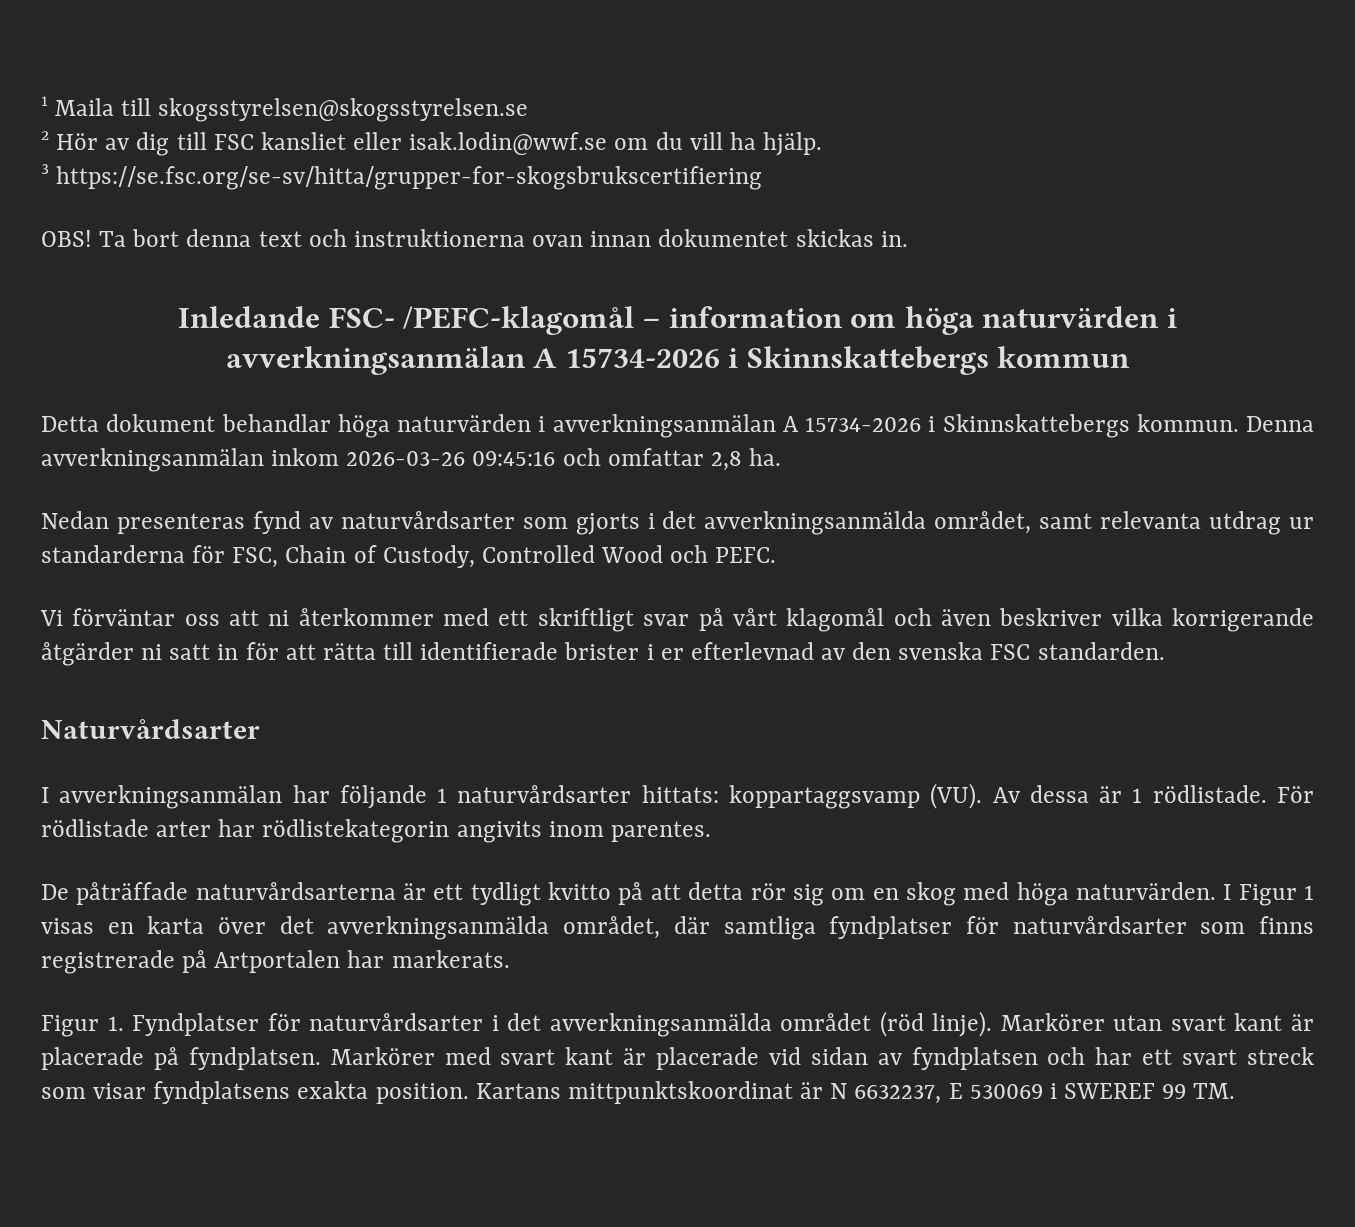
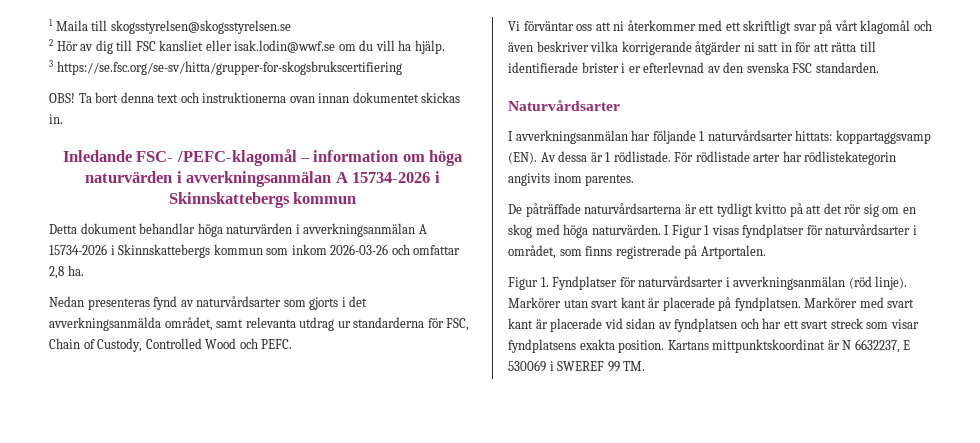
- Detta dokument behandlar höga naturvärden i avverkningsanmälan A 15734-2026 i Skinnskattebergs kommun. Denna avverkningsanmälan inkom 2026-03-26 09:45:16 och omfattar 2,8 ha.
+ Detta dokument behandlar höga naturvärden i avverkningsanmälan A 15734-2026 i Skinnskattebergs kommun som inkom 2026-03-26 och omfattar 2,8 ha.
- I avverkningsanmälan har följande 1 naturvårdsarter hittats: koppartaggsvamp (VU). Av dessa är 1 rödlistade.
+ I avverkningsanmälan har följande 1 naturvårdsarter hittats: koppartaggsvamp (EN). Av dessa är 1 rödlistade.
- De påträffade naturvårdsarterna är ett tydligt kvitto på att detta rör sig om en skog med höga naturvärden.
+ De påträffade naturvårdsarterna är ett tydligt kvitto på att det rör sig om en skog med höga naturvärden.
- I Figur 1 visas en karta över det avverkningsanmälda området, där samtliga fyndplatser för naturvårdsarter som finns registrerade på Artportalen har markerats.
+ I Figur 1 visas fyndplatser för naturvårdsarter i området, som finns registrerade på Artportalen.
- Figur 1. Fyndplatser för naturvårdsarter i det avverkningsanmälda området (röd linje).
+ Figur 1. Fyndplatser för naturvårdsarter i avverkningsanmälan (röd linje).

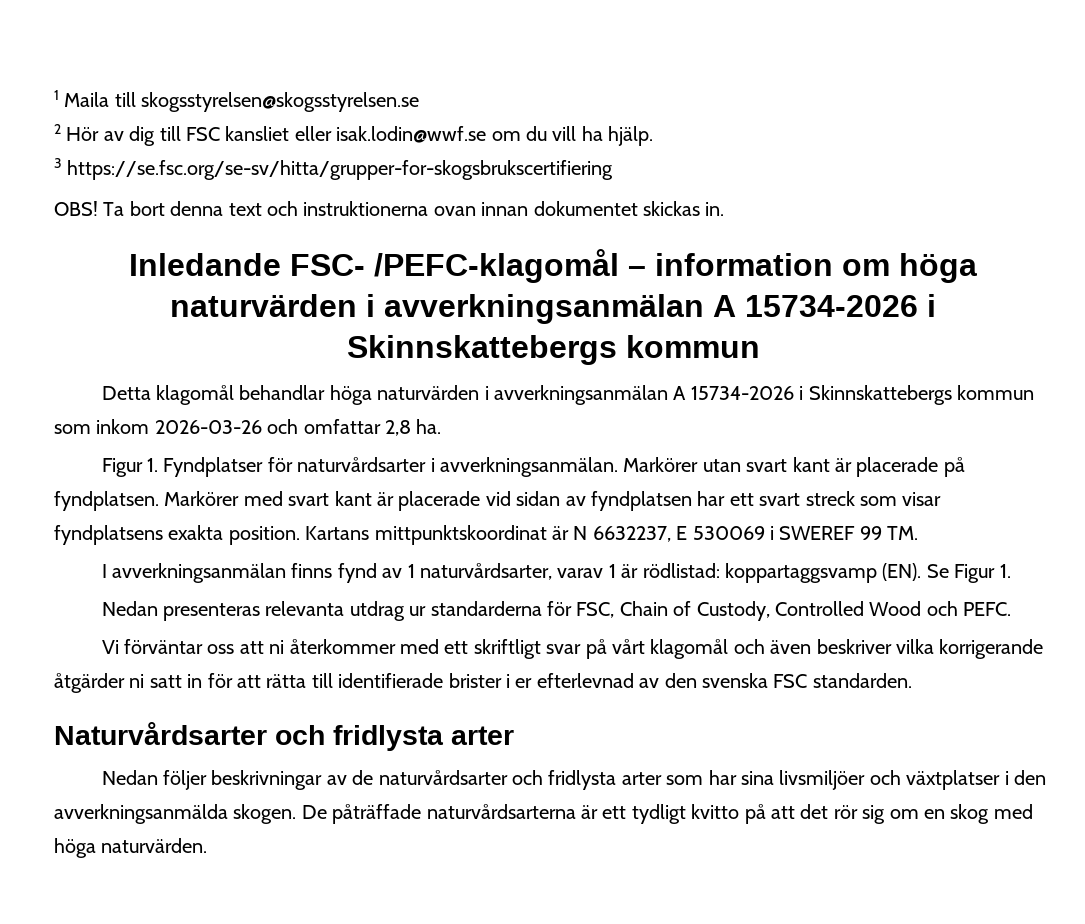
- Detta dokument behandlar höga naturvärden i avverkningsanmälan A 15734-2026 i Skinnskattebergs kommun som inkom 2026-03-26 och omfattar 2,8 ha.
+ Detta klagomål behandlar höga naturvärden i avverkningsanmälan A 15734-2026 i Skinnskattebergs kommun som inkom 2026-03-26 och omfattar 2,8 ha.
- Nedan presenteras fynd av naturvårdsarter som gjorts i det avverkningsanmälda området, samt relevanta utdrag ur standarderna för FSC, Chain of Custody, Controlled Wood och PEFC.
+ Figur 1. Fyndplatser för naturvårdsarter i avverkningsanmälan. Markörer utan svart kant är placerade på fyndplatsen. Markörer med svart kant är placerade vid sidan av fyndplatsen har ett svart streck som visar fyndplatsens exakta position. Kartans mittpunktskoordinat är N 6632237, E 530069 i SWEREF 99 TM.
+ I avverkningsanmälan finns fynd av 1 naturvårdsarter, varav 1 är rödlistad: koppartaggsvamp (EN). Se Figur 1.
+ Nedan presenteras relevanta utdrag ur standarderna för FSC, Chain of Custody, Controlled Wood och PEFC.
- Naturvårdsarter
- I avverkningsanmälan har följande 1 naturvårdsarter hittats: koppartaggsvamp (EN). Av dessa är 1 rödlistade. För rödlistade arter har rödlistekategorin angivits inom parentes.
- De påträffade naturvårdsarterna är ett tydligt kvitto på att det rör sig om en skog med höga naturvärden. I Figur 1 visas fyndplatser för naturvårdsarter i området, som finns registrerade på Artportalen.
- Figur 1. Fyndplatser för naturvårdsarter i avverkningsanmälan (röd linje). Markörer utan svart kant är placerade på fyndplatsen. Markörer med svart kant är placerade vid sidan av fyndplatsen och har ett svart streck som visar fyndplatsens exakta position. Kartans mittpunktskoordinat är N 6632237, E 530069 i SWEREF 99 TM.
+ Naturvårdsarter och fridlysta arter
+ Nedan följer beskrivningar av de naturvårdsarter och fridlysta arter som har sina livsmiljöer och växtplatser i den avverkningsanmälda skogen. De påträffade naturvårdsarterna är ett tydligt kvitto på att det rör sig om en skog med höga naturvärden.

